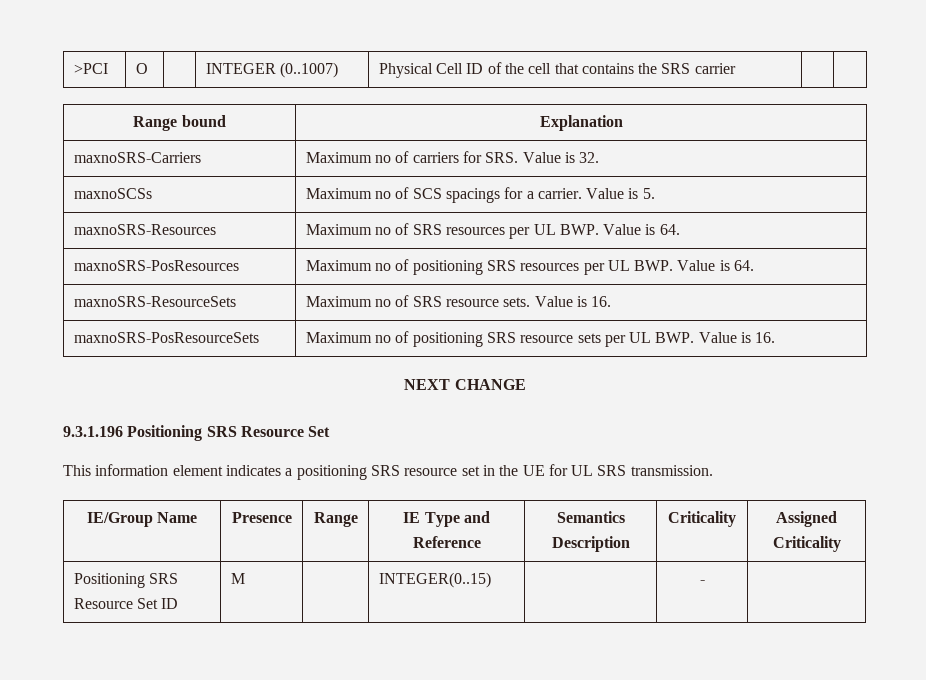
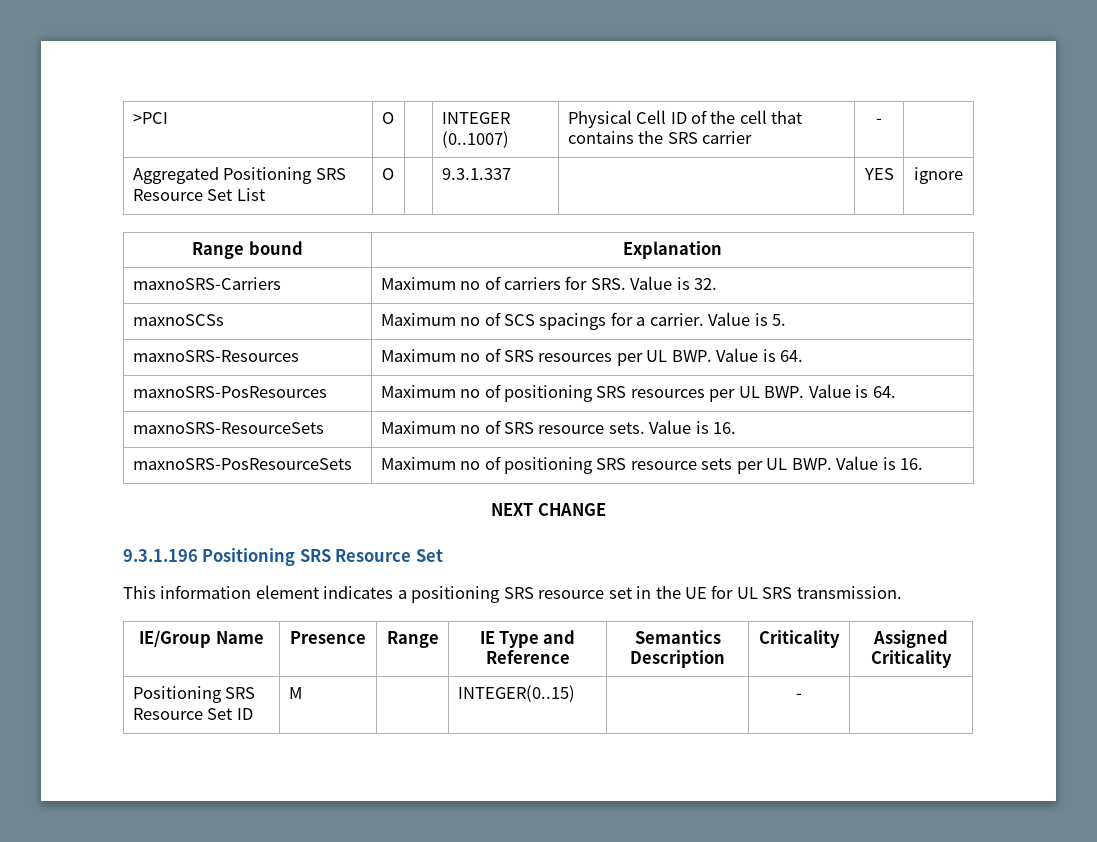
- >PCI | O | | INTEGER (0..1007) | Physical Cell ID of the cell that contains the SRS carrier | |
+ >PCI | O | | INTEGER (0..1007) | Physical Cell ID of the cell that contains the SRS carrier | - |
+ Aggregated Positioning SRS Resource Set List | O | | 9.3.1.337 | | YES | ignore

